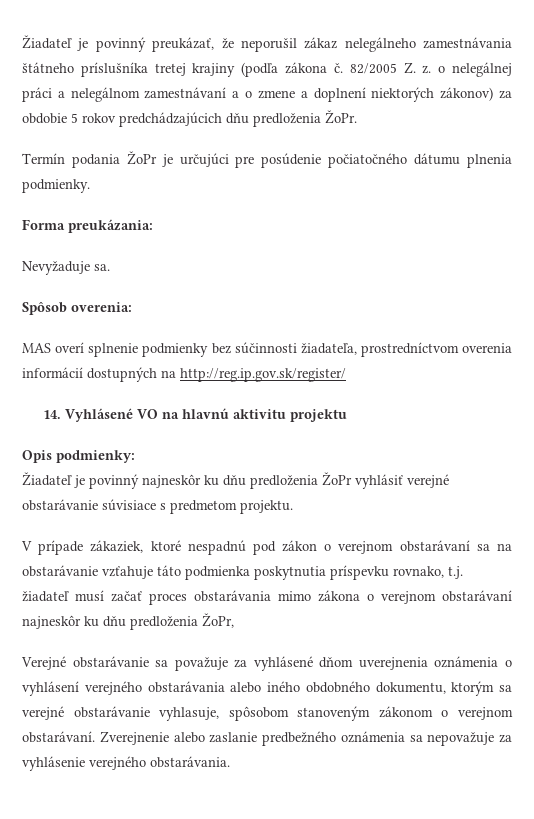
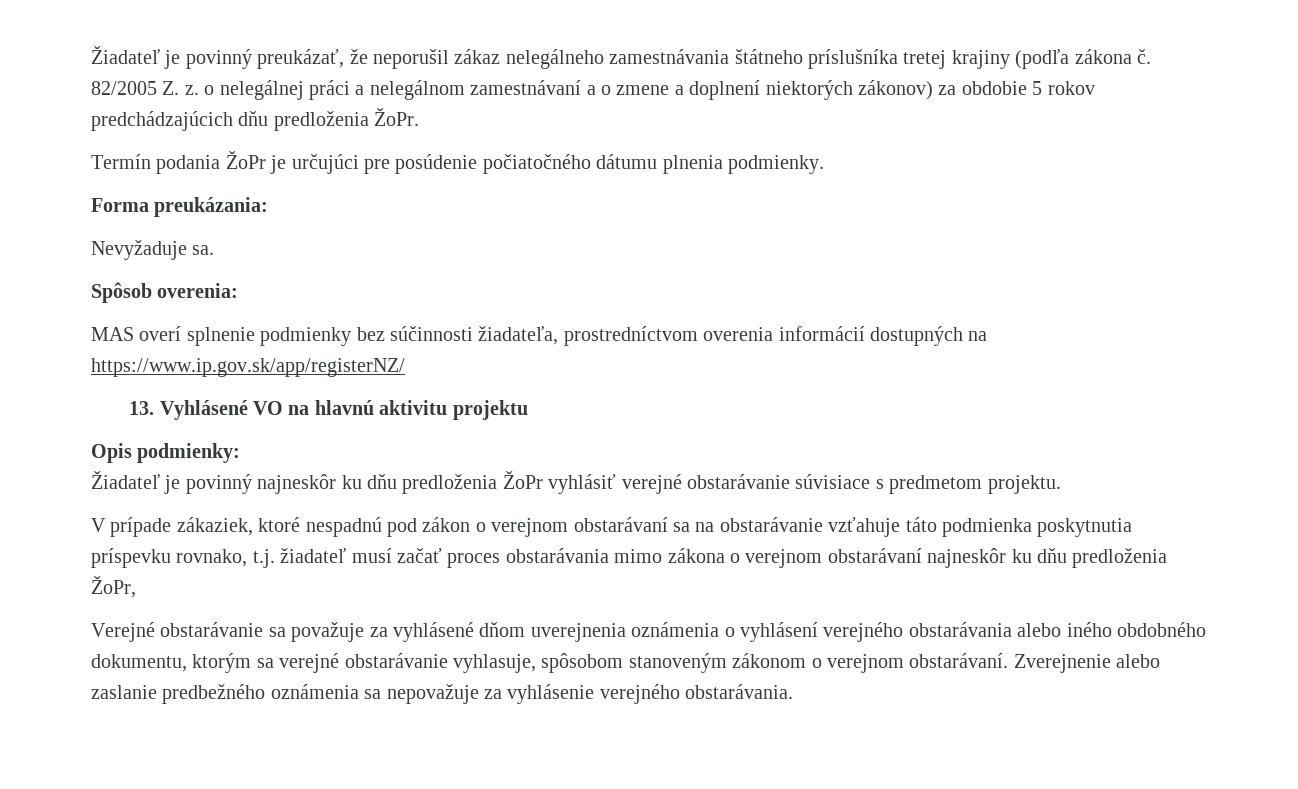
- MAS overí splnenie podmienky bez súčinnosti žiadateľa, prostredníctvom overenia informácií dostupných na http://reg.ip.gov.sk/register/
- 14. Vyhlásené VO na hlavnú aktivitu projektu
+ MAS overí splnenie podmienky bez súčinnosti žiadateľa, prostredníctvom overenia informácií dostupných na https://www.ip.gov.sk/app/registerNZ/
+ 13. Vyhlásené VO na hlavnú aktivitu projektu

